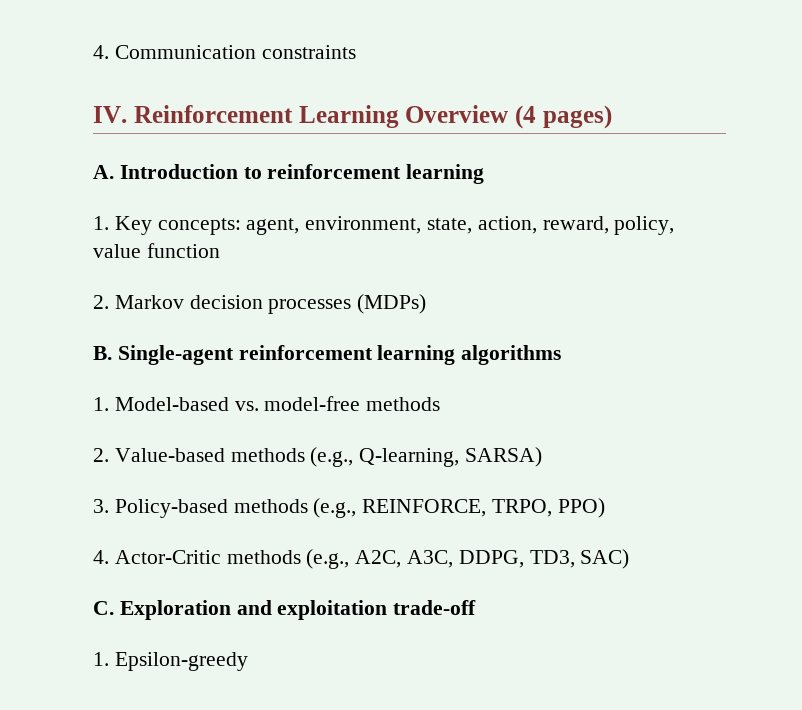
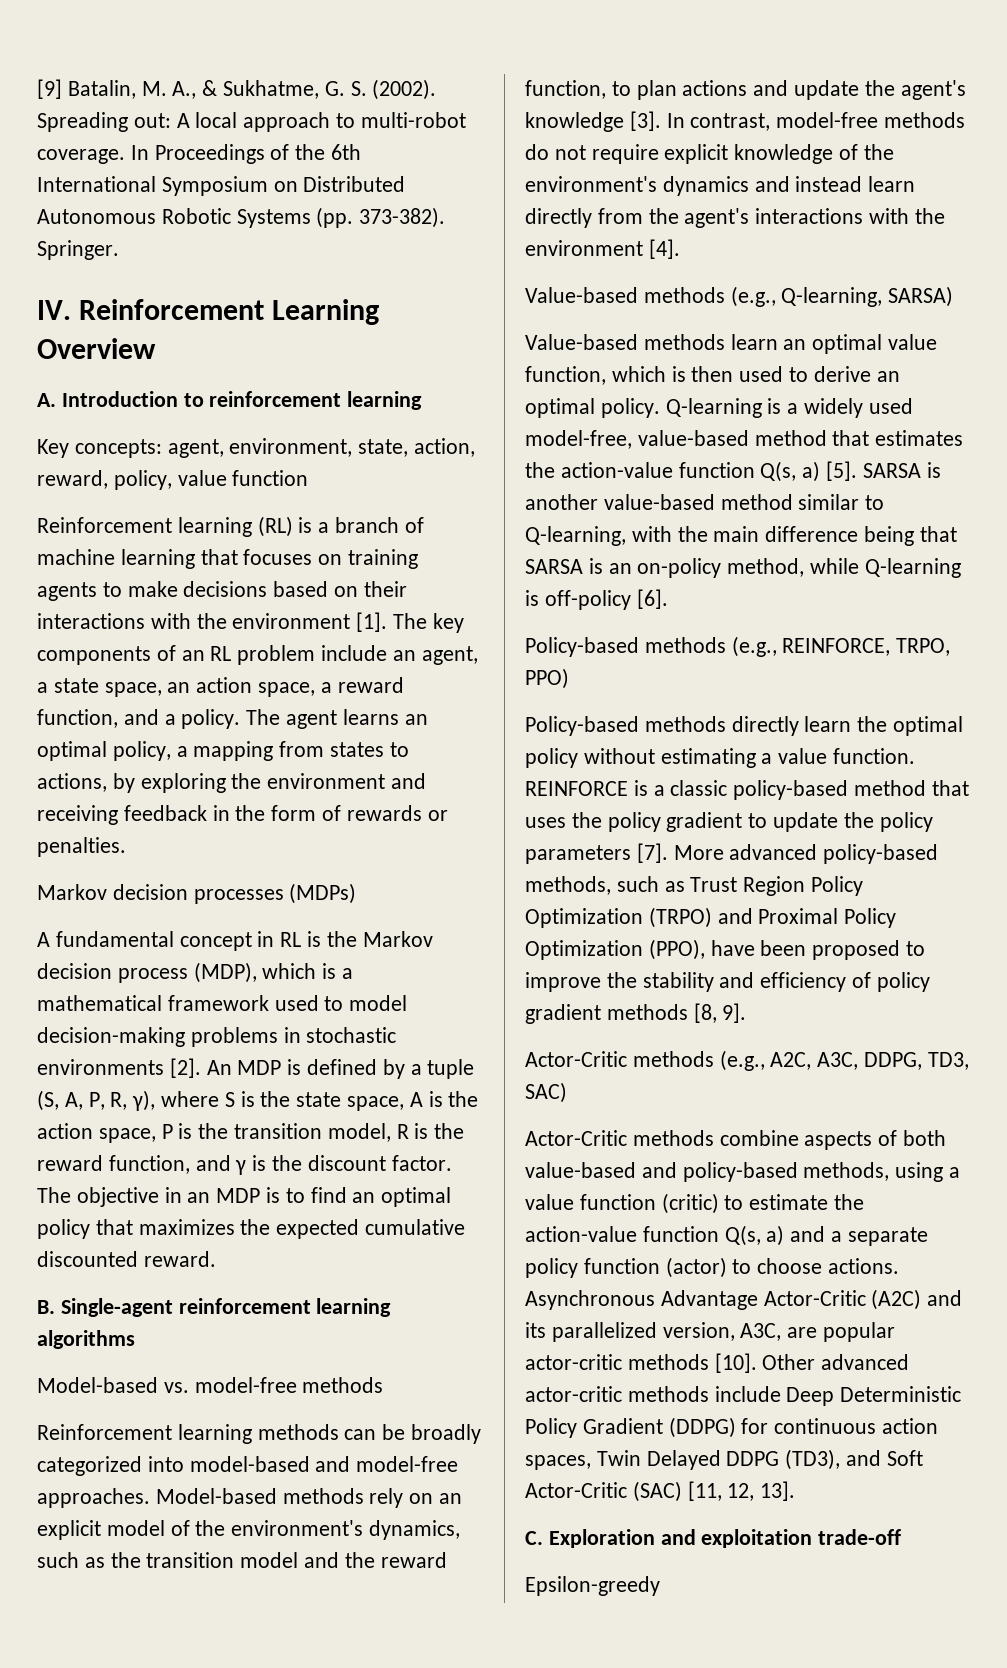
- 4. Communication constraints
+ [9] Batalin, M. A., & Sukhatme, G. S. (2002). Spreading out: A local approach to multi-robot coverage. In Proceedings of the 6th International Symposium on Distributed Autonomous Robotic Systems (pp. 373-382). Springer.
- IV. Reinforcement Learning Overview (4 pages)
+ IV. Reinforcement Learning Overview
- 1. Key concepts: agent, environment, state, action, reward, policy, value function
+ Key concepts: agent, environment, state, action, reward, policy, value function
- 2. Markov decision processes (MDPs)
+ Reinforcement learning (RL) is a branch of machine learning that focuses on training agents to make decisions based on their interactions with the environment [1]. The key components of an RL problem include an agent, a state space, an action space, a reward function, and a policy. The agent learns an optimal policy, a mapping from states to actions, by exploring the environment and receiving feedback in the form of rewards or penalties.
+ Markov decision processes (MDPs)
+ A fundamental concept in RL is the Markov decision process (MDP), which is a mathematical framework used to model decision-making problems in stochastic environments [2]. An MDP is defined by a tuple (S, A, P, R, γ), where S is the state space, A is the action space, P is the transition model, R is the reward function, and γ is the discount factor. The objective in an MDP is to find an optimal policy that maximizes the expected cumulative discounted reward.
- 1. Model-based vs. model-free methods
+ Model-based vs. model-free methods
- 2. Value-based methods (e.g., Q-learning, SARSA)
+ Reinforcement learning methods can be broadly categorized into model-based and model-free approaches. Model-based methods rely on an explicit model of the environment's dynamics, such as the transition model and the reward function, to plan actions and update the agent's knowledge [3]. In contrast, model-free methods do not require explicit knowledge of the environment's dynamics and instead learn directly from the agent's interactions with the environment [4].
+ Value-based methods (e.g., Q-learning, SARSA)
- 3. Policy-based methods (e.g., REINFORCE, TRPO, PPO)
+ Value-based methods learn an optimal value function, which is then used to derive an optimal policy. Q-learning is a widely used model-free, value-based method that estimates the action-value function Q(s, a) [5]. SARSA is another value-based method similar to Q-learning, with the main difference being that SARSA is an on-policy method, while Q-learning is off-policy [6].
+ Policy-based methods (e.g., REINFORCE, TRPO, PPO)
- 4. Actor-Critic methods (e.g., A2C, A3C, DDPG, TD3, SAC)
+ Policy-based methods directly learn the optimal policy without estimating a value function. REINFORCE is a classic policy-based method that uses the policy gradient to update the policy parameters [7]. More advanced policy-based methods, such as Trust Region Policy Optimization (TRPO) and Proximal Policy Optimization (PPO), have been proposed to improve the stability and efficiency of policy gradient methods [8, 9].
+ Actor-Critic methods (e.g., A2C, A3C, DDPG, TD3, SAC)
+ Actor-Critic methods combine aspects of both value-based and policy-based methods, using a value function (critic) to estimate the action-value function Q(s, a) and a separate policy function (actor) to choose actions. Asynchronous Advantage Actor-Critic (A2C) and its parallelized version, A3C, are popular actor-critic methods [10]. Other advanced actor-critic methods include Deep Deterministic Policy Gradient (DDPG) for continuous action spaces, Twin Delayed DDPG (TD3), and Soft Actor-Critic (SAC) [11, 12, 13].
- 1. Epsilon-greedy
+ Epsilon-greedy

